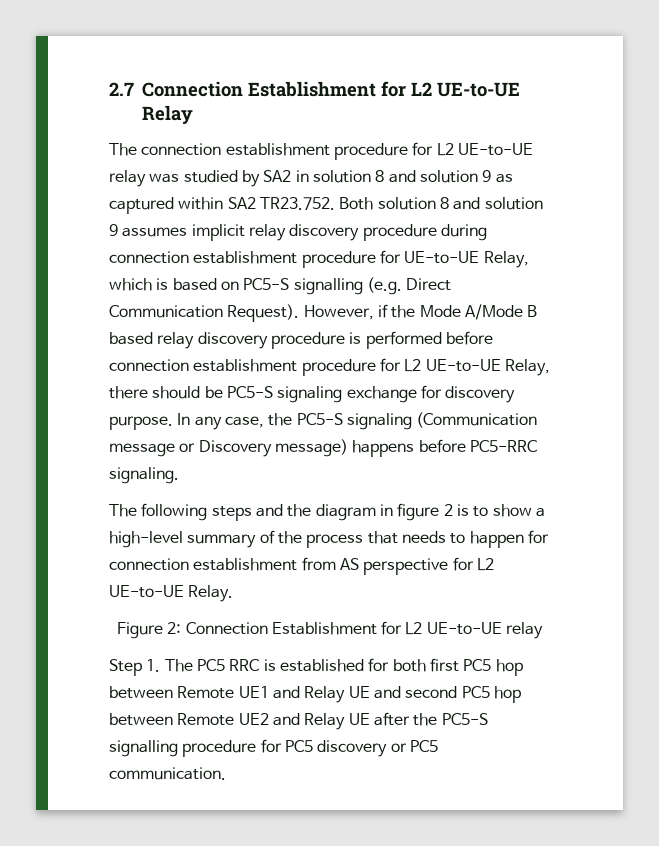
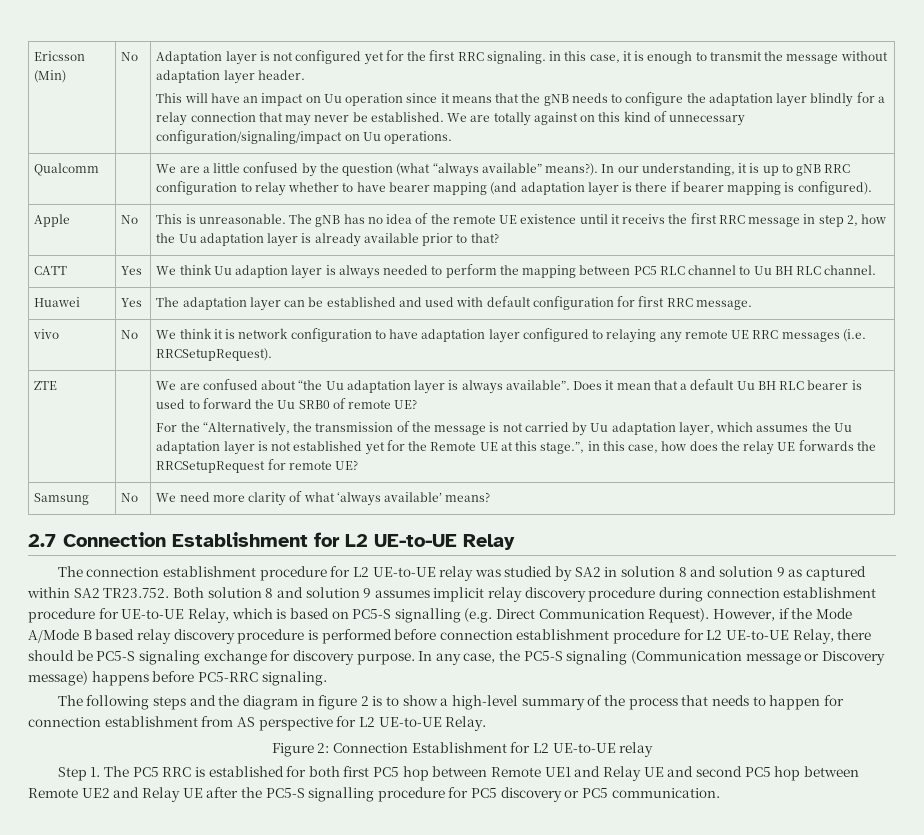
+ Ericsson (Min) | No | Adaptation layer is not configured yet for the first RRC signaling. in this case, it is enough to transmit the message without adaptation layer header.
+ This will have an impact on Uu operation since it means that the gNB needs to configure the adaptation layer blindly for a relay connection that may never be established. We are totally against on this kind of unnecessary configuration/signaling/impact on Uu operations.
+ Qualcomm | | We are a little confused by the question (what “always available” means?). In our understanding, it is up to gNB RRC configuration to relay whether to have bearer mapping (and adaptation layer is there if bearer mapping is configured).
+ Apple | No | This is unreasonable. The gNB has no idea of the remote UE existence until it receivs the first RRC message in step 2, how the Uu adaptation layer is already available prior to that?
+ CATT | Yes | We think Uu adaption layer is always needed to perform the mapping between PC5 RLC channel to Uu BH RLC channel.
+ Huawei | Yes | The adaptation layer can be established and used with default configuration for first RRC message.
+ vivo | No | We think it is network configuration to have adaptation layer configured to relaying any remote UE RRC messages (i.e. RRCSetupRequest).
+ ZTE | | We are confused about “the Uu adaptation layer is always available”. Does it mean that a default Uu BH RLC bearer is used to forward the Uu SRB0 of remote UE?
+ For the “Alternatively, the transmission of the message is not carried by Uu adaptation layer, which assumes the Uu adaptation layer is not established yet for the Remote UE at this stage.”, in this case, how does the relay UE forwards the RRCSetupRequest for remote UE?
+ Samsung | No | We need more clarity of what ‘always available’ means?

